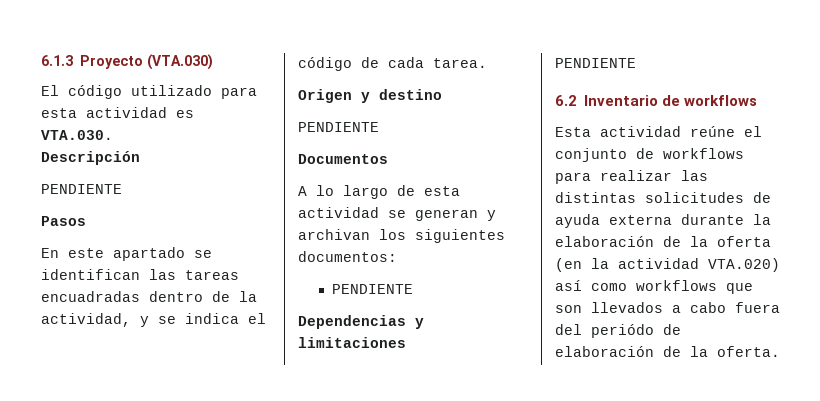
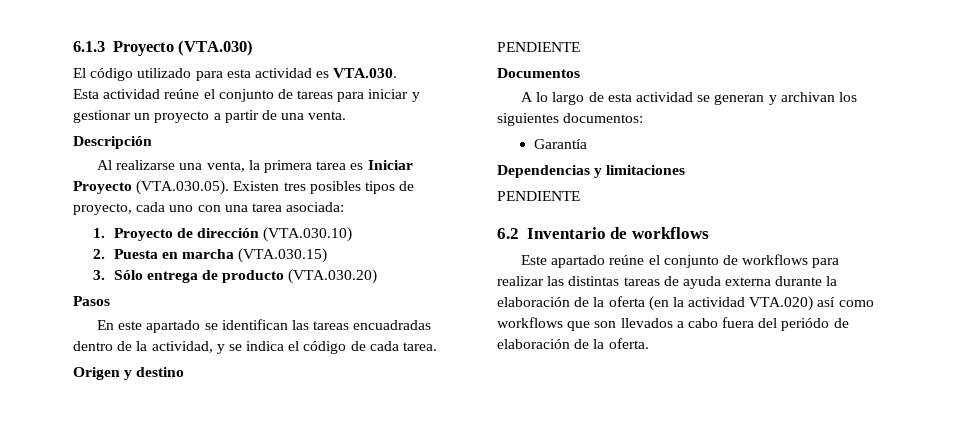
+ Esta actividad reúne el conjunto de tareas para iniciar y gestionar un proyecto a partir de una venta.
  Descripción
- PENDIENTE
+ Al realizarse una venta, la primera tarea es Iniciar Proyecto (VTA.030.05). Existen tres posibles tipos de proyecto, cada uno con una tarea asociada:
+ 1. Proyecto de dirección (VTA.030.10)
+ 2. Puesta en marcha (VTA.030.15)
+ 3. Sólo entrega de producto (VTA.030.20)
  A lo largo de esta actividad se generan y archivan los siguientes documentos:
- PENDIENTE
+ Garantía
- Esta actividad reúne el conjunto de workflows para realizar las distintas solicitudes de ayuda externa durante la elaboración de la oferta (en la actividad VTA.020) así como workflows que son llevados a cabo fuera del periódo de elaboración de la oferta.
+ Este apartado reúne el conjunto de workflows para realizar las distintas tareas de ayuda externa durante la elaboración de la oferta (en la actividad VTA.020) así como workflows que son llevados a cabo fuera del periódo de elaboración de la oferta.

